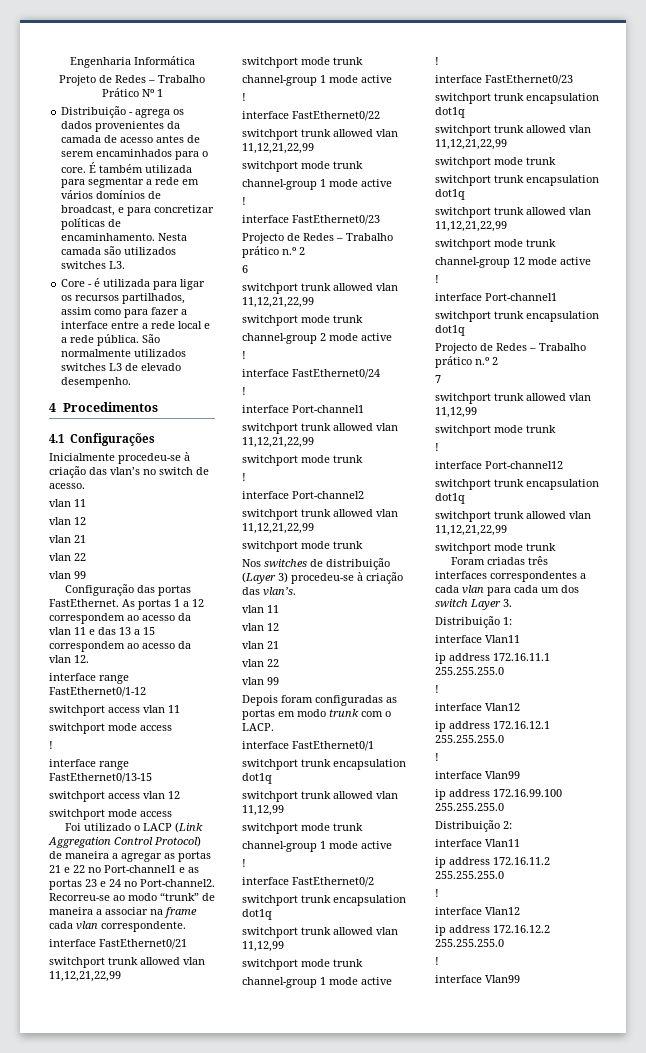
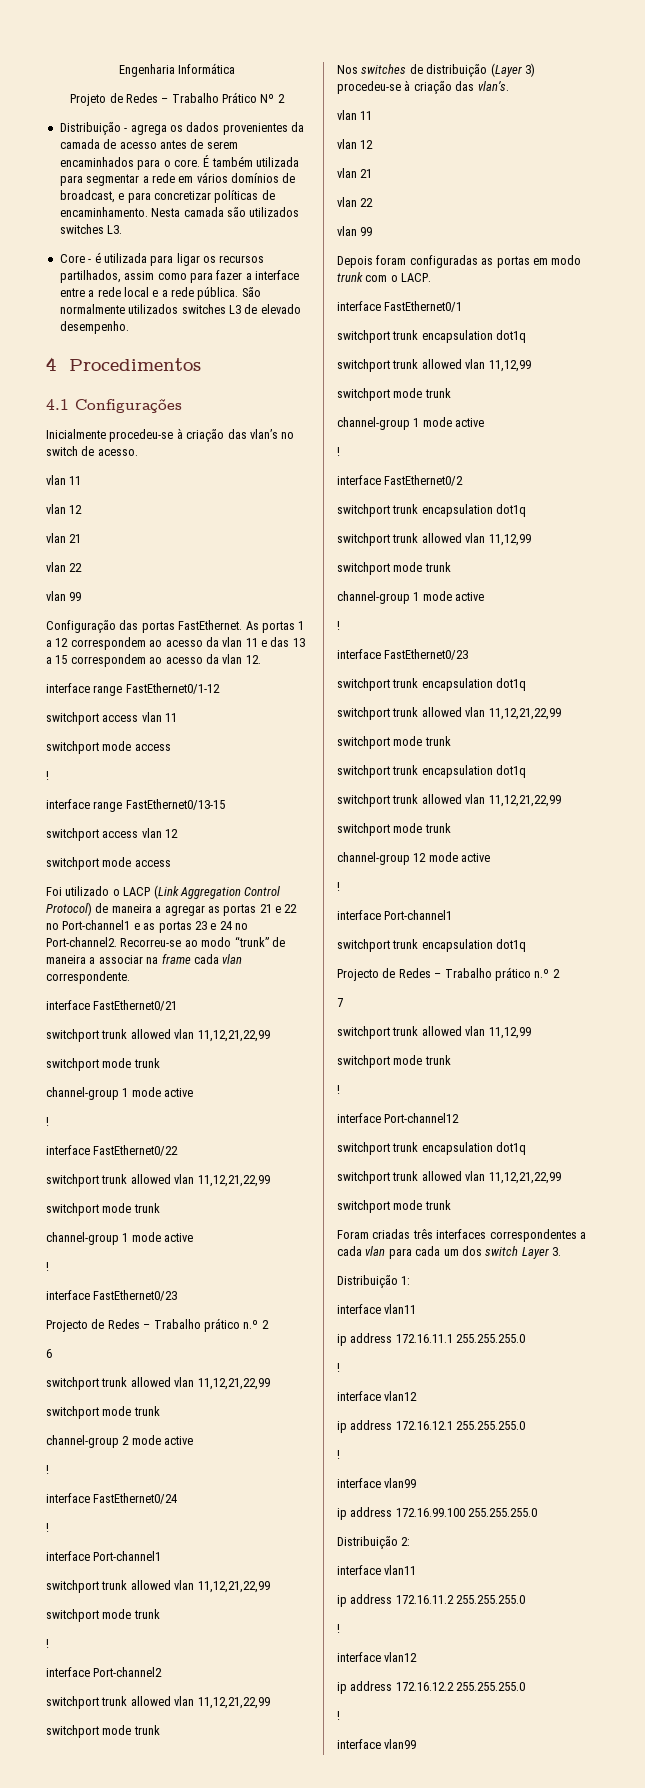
- Projeto de Redes – Trabalho Prático Nº 1
+ Projeto de Redes – Trabalho Prático Nº 2
  Distribuição 1:
- interface Vlan11
+ interface vlan11
  ip address 172.16.11.1 255.255.255.0
  !
- interface Vlan12
+ interface vlan12
  ip address 172.16.12.1 255.255.255.0
  !
- interface Vlan99
+ interface vlan99
  Distribuição 2:
- interface Vlan11
+ interface vlan11
  ip address 172.16.11.2 255.255.255.0
  !
- interface Vlan12
+ interface vlan12
  ip address 172.16.12.2 255.255.255.0
  !
- interface Vlan99
+ interface vlan99

